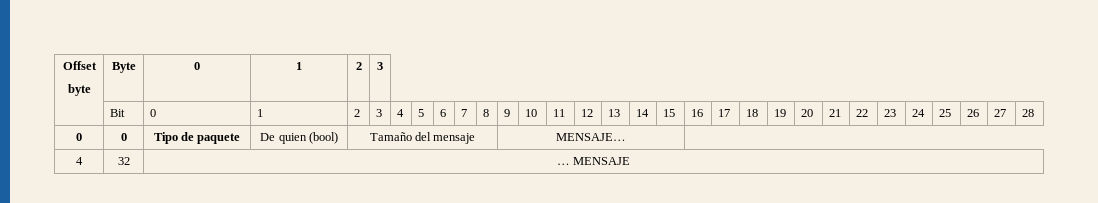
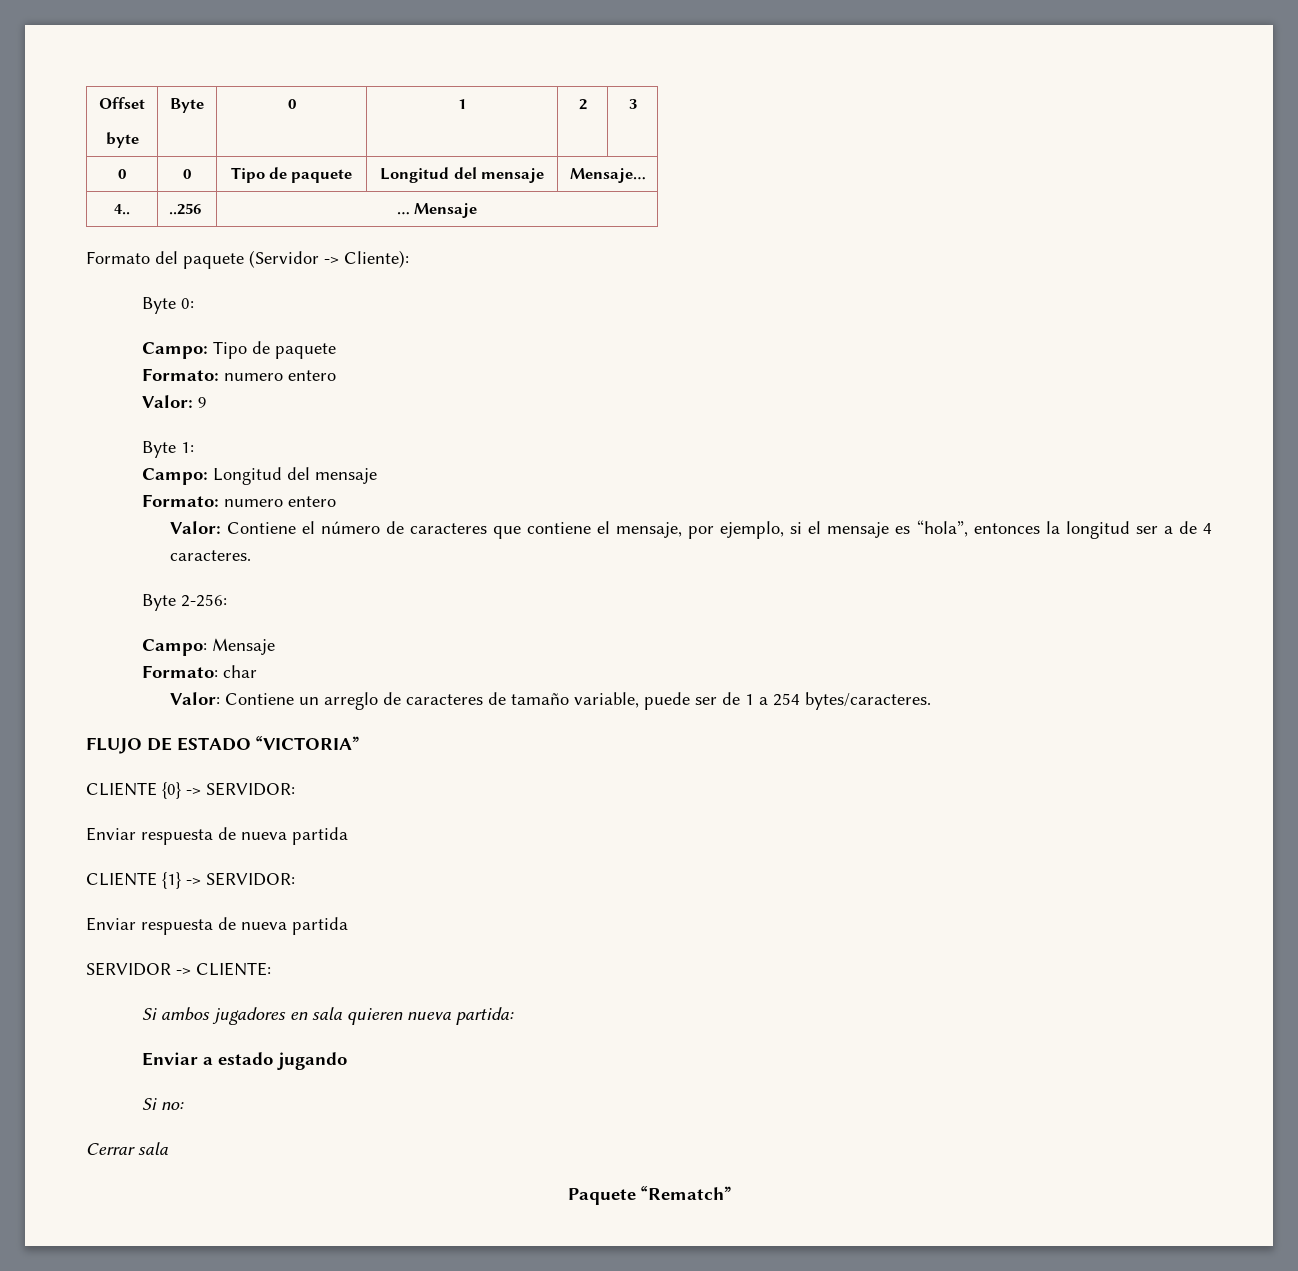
- | Bit | 0 | 1 | 2 | 3 | 4 | 5 | 6 | 7 | 8 | 9 | 10 | 11 | 12 | 13 | 14 | 15 | 16 | 17 | 18 | 19 | 20 | 21 | 22 | 23 | 24 | 25 | 26 | 27 | 28
- 0 | 0 | Tipo de paquete | De quien (bool) | Tamaño del mensaje | MENSAJE…
- 4 | 32 | … MENSAJE
+ 0 | 0 | Tipo de paquete | Longitud del mensaje | Mensaje…
+ 4.. | ..256 | … Mensaje
+ Formato del paquete (Servidor -> Cliente):
+ Byte 0:
+ Campo: Tipo de paquete
+ Formato: numero entero
+ Valor: 9
+ Byte 1:
+ Campo: Longitud del mensaje
+ Formato: numero entero
+ Valor: Contiene el número de caracteres que contiene el mensaje, por ejemplo, si el mensaje es “hola”, entonces la longitud ser a de 4 caracteres.
+ Byte 2-256:
+ Campo: Mensaje
+ Formato: char
+ Valor: Contiene un arreglo de caracteres de tamaño variable, puede ser de 1 a 254 bytes/caracteres.
+ FLUJO DE ESTADO “VICTORIA”
+ CLIENTE {0} -> SERVIDOR:
+ Enviar respuesta de nueva partida
+ CLIENTE {1} -> SERVIDOR:
+ Enviar respuesta de nueva partida
+ SERVIDOR -> CLIENTE:
+ Si ambos jugadores en sala quieren nueva partida:
+ Enviar a estado jugando
+ Si no:
+ Cerrar sala
+ Paquete “Rematch”

